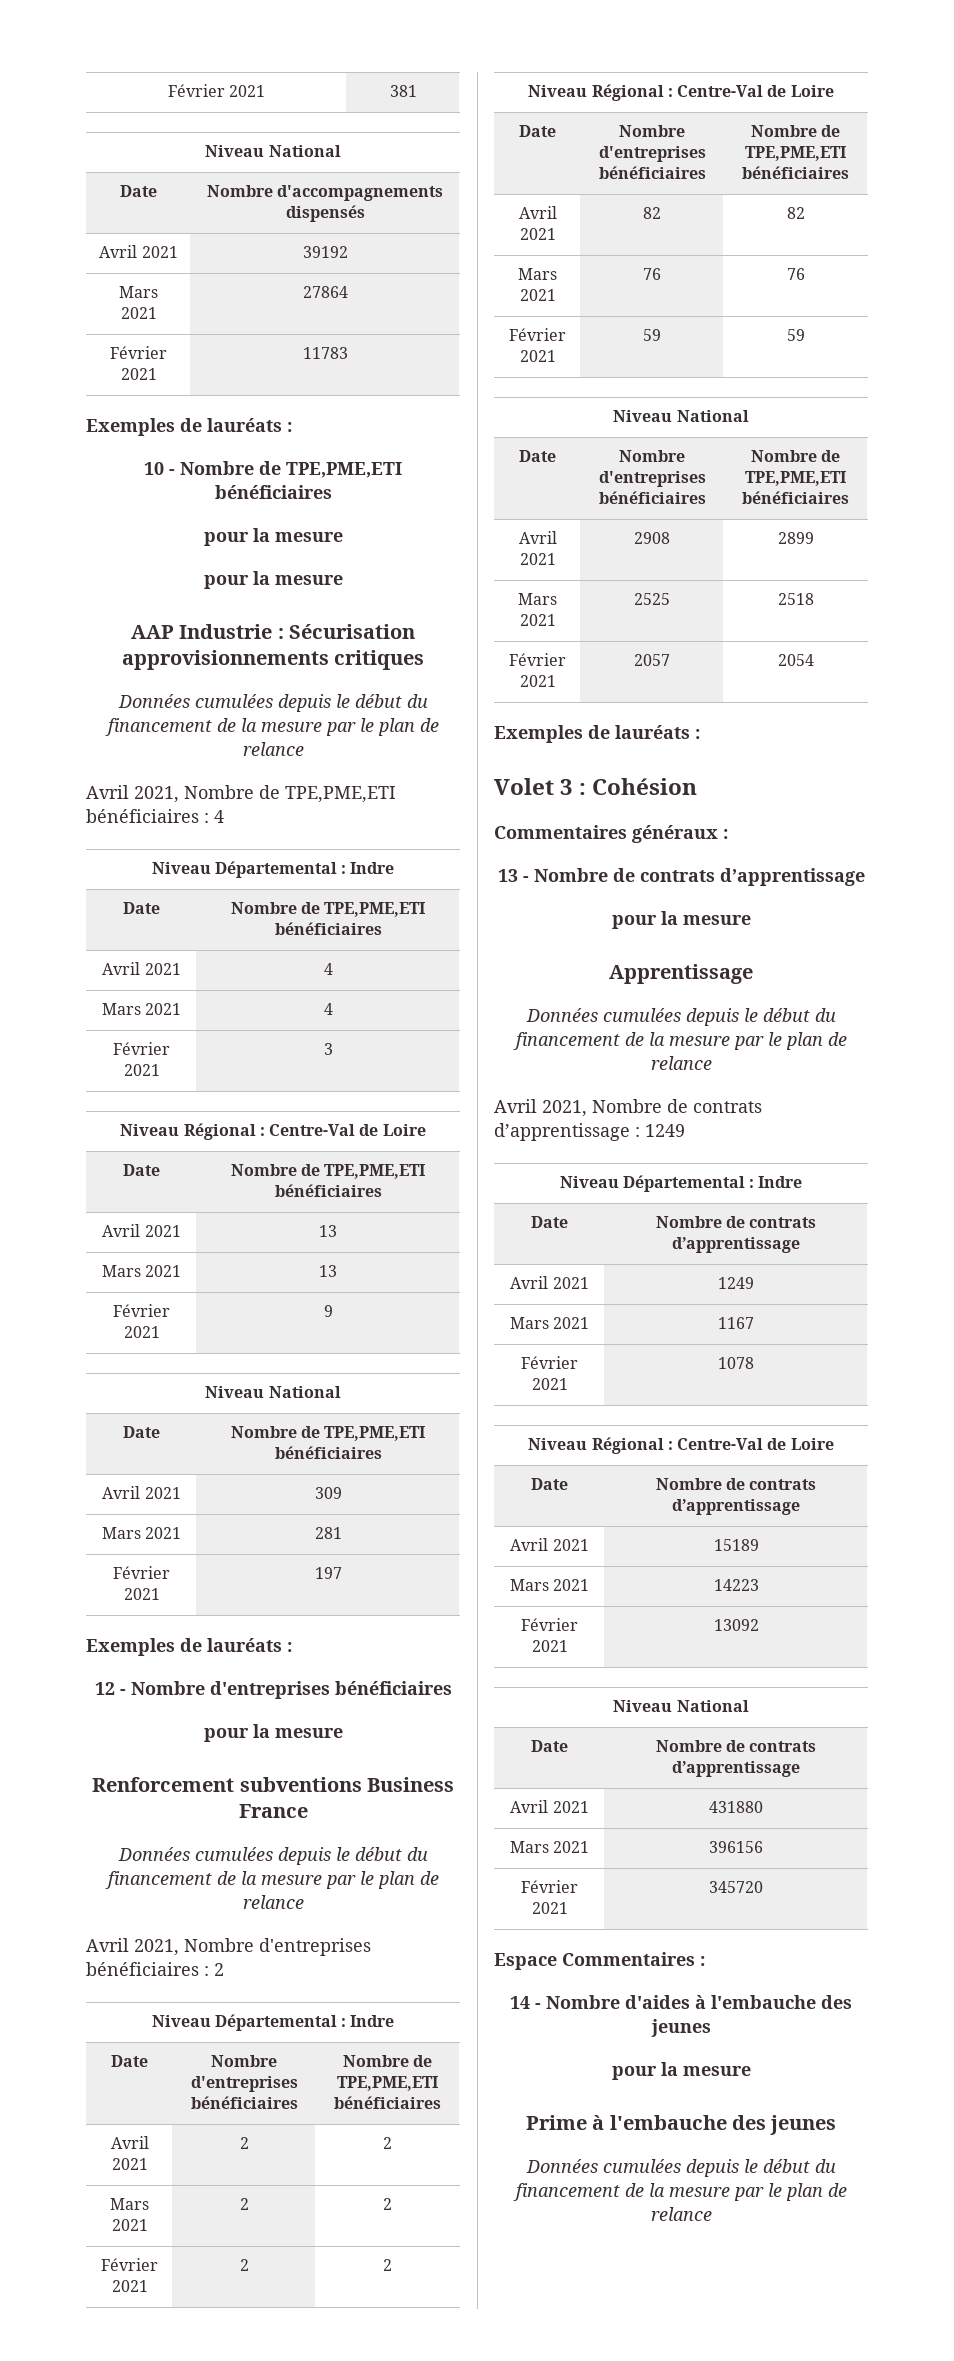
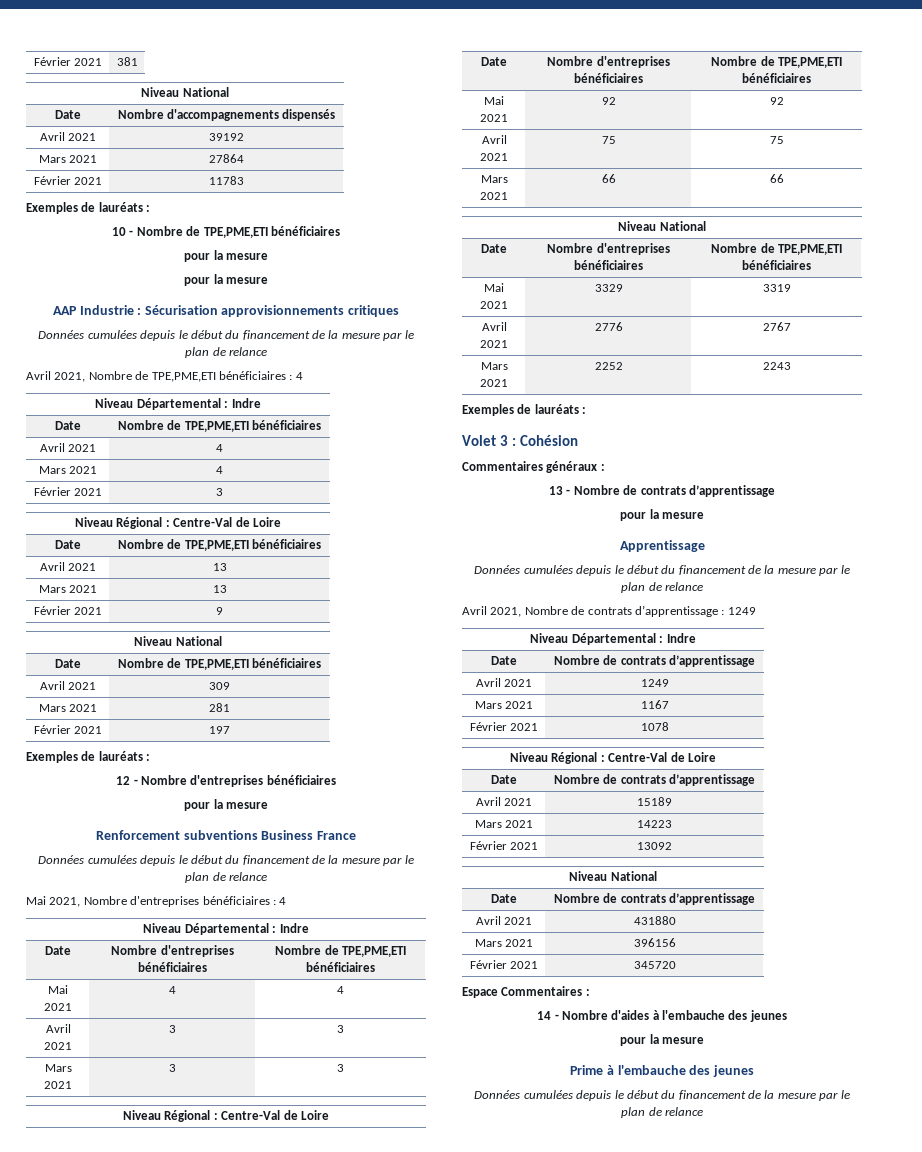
- Avril 2021, Nombre d'entreprises bénéficiaires : 2
+ Mai 2021, Nombre d'entreprises bénéficiaires : 4
- Avril 2021 | 2 | 2
- Mars 2021 | 2 | 2
- Février 2021 | 2 | 2
+ Mai 2021 | 4 | 4
+ Avril 2021 | 3 | 3
+ Mars 2021 | 3 | 3
- Avril 2021 | 82 | 82
- Mars 2021 | 76 | 76
- Février 2021 | 59 | 59
+ Mai 2021 | 92 | 92
+ Avril 2021 | 75 | 75
+ Mars 2021 | 66 | 66
- Avril 2021 | 2908 | 2899
- Mars 2021 | 2525 | 2518
- Février 2021 | 2057 | 2054
+ Mai 2021 | 3329 | 3319
+ Avril 2021 | 2776 | 2767
+ Mars 2021 | 2252 | 2243

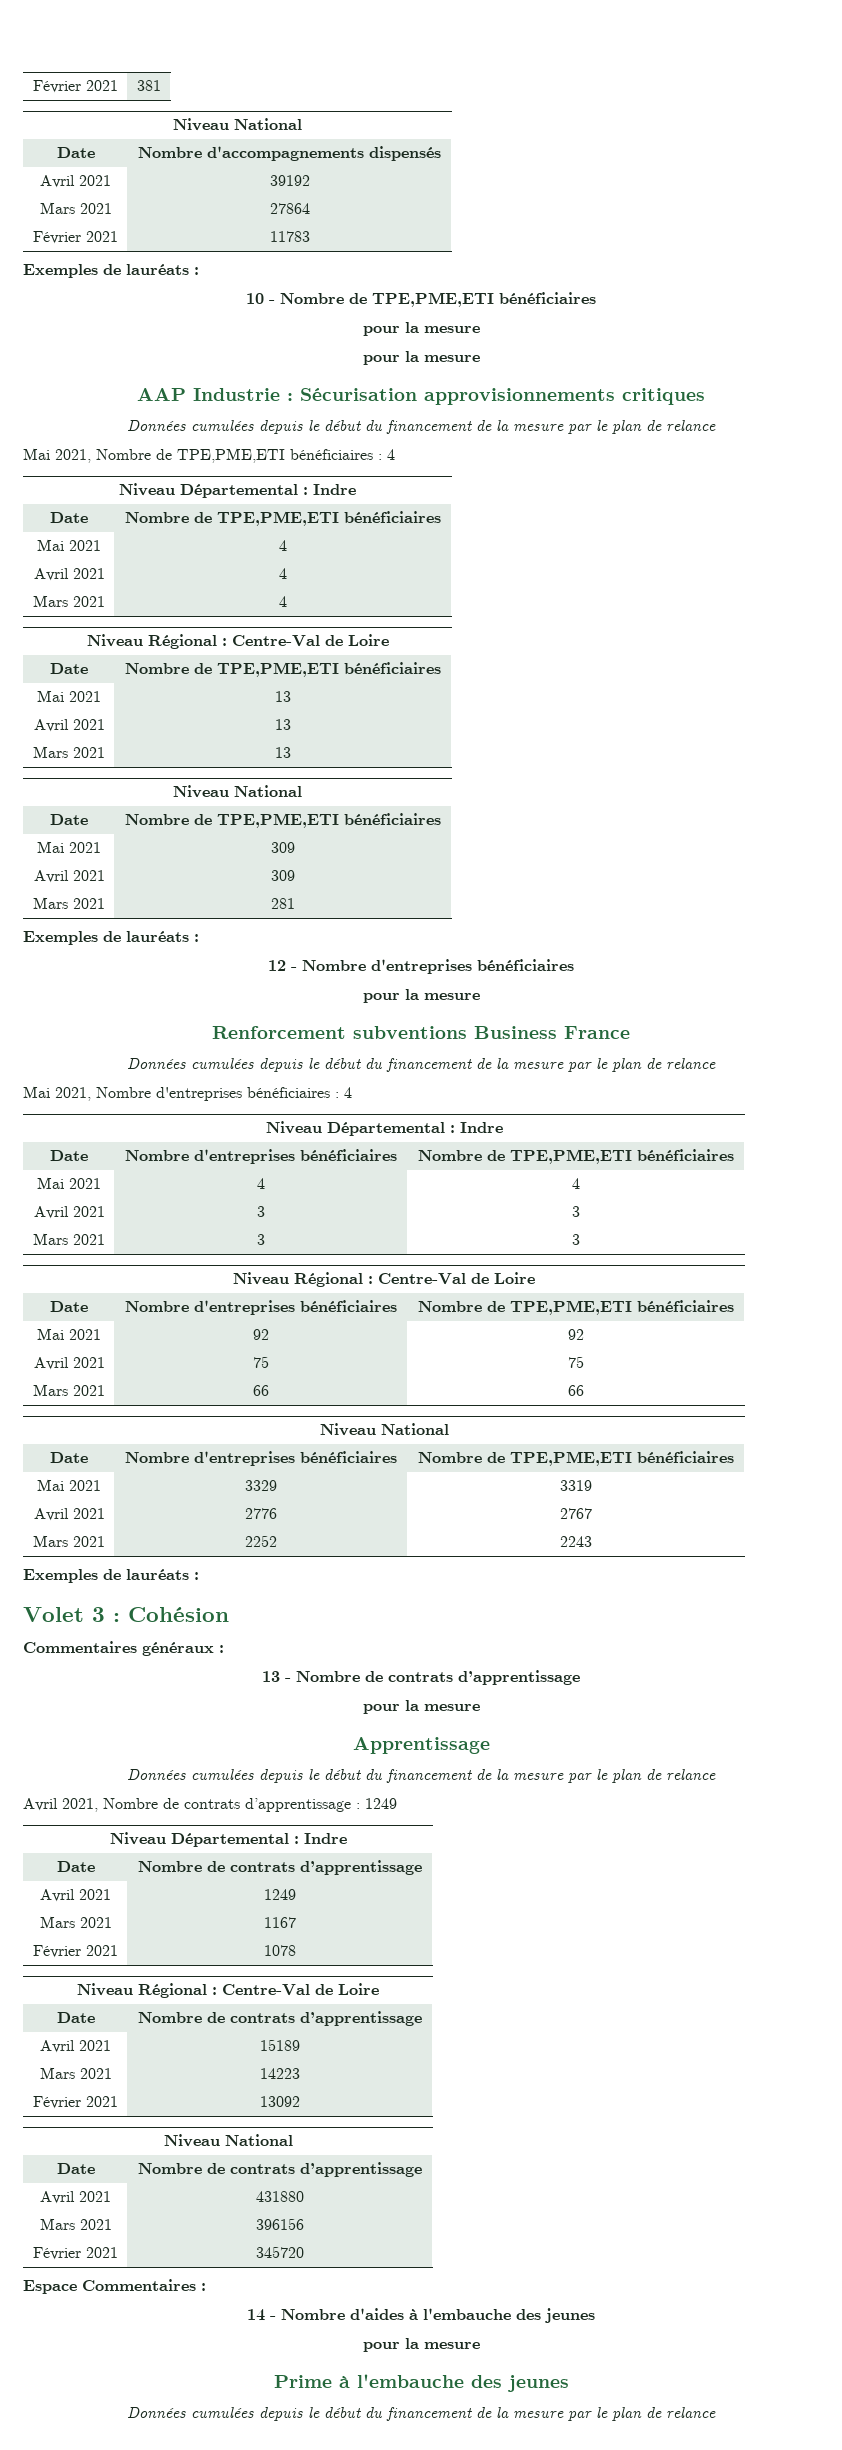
- Avril 2021, Nombre de TPE,PME,ETI bénéficiaires : 4
+ Mai 2021, Nombre de TPE,PME,ETI bénéficiaires : 4
  Niveau Départemental : Indre
  Date | Nombre de TPE,PME,ETI bénéficiaires
+ Mai 2021 | 4
- Février 2021 | 3
+ Mai 2021 | 13
- Février 2021 | 9
+ Mai 2021 | 309
- Février 2021 | 197

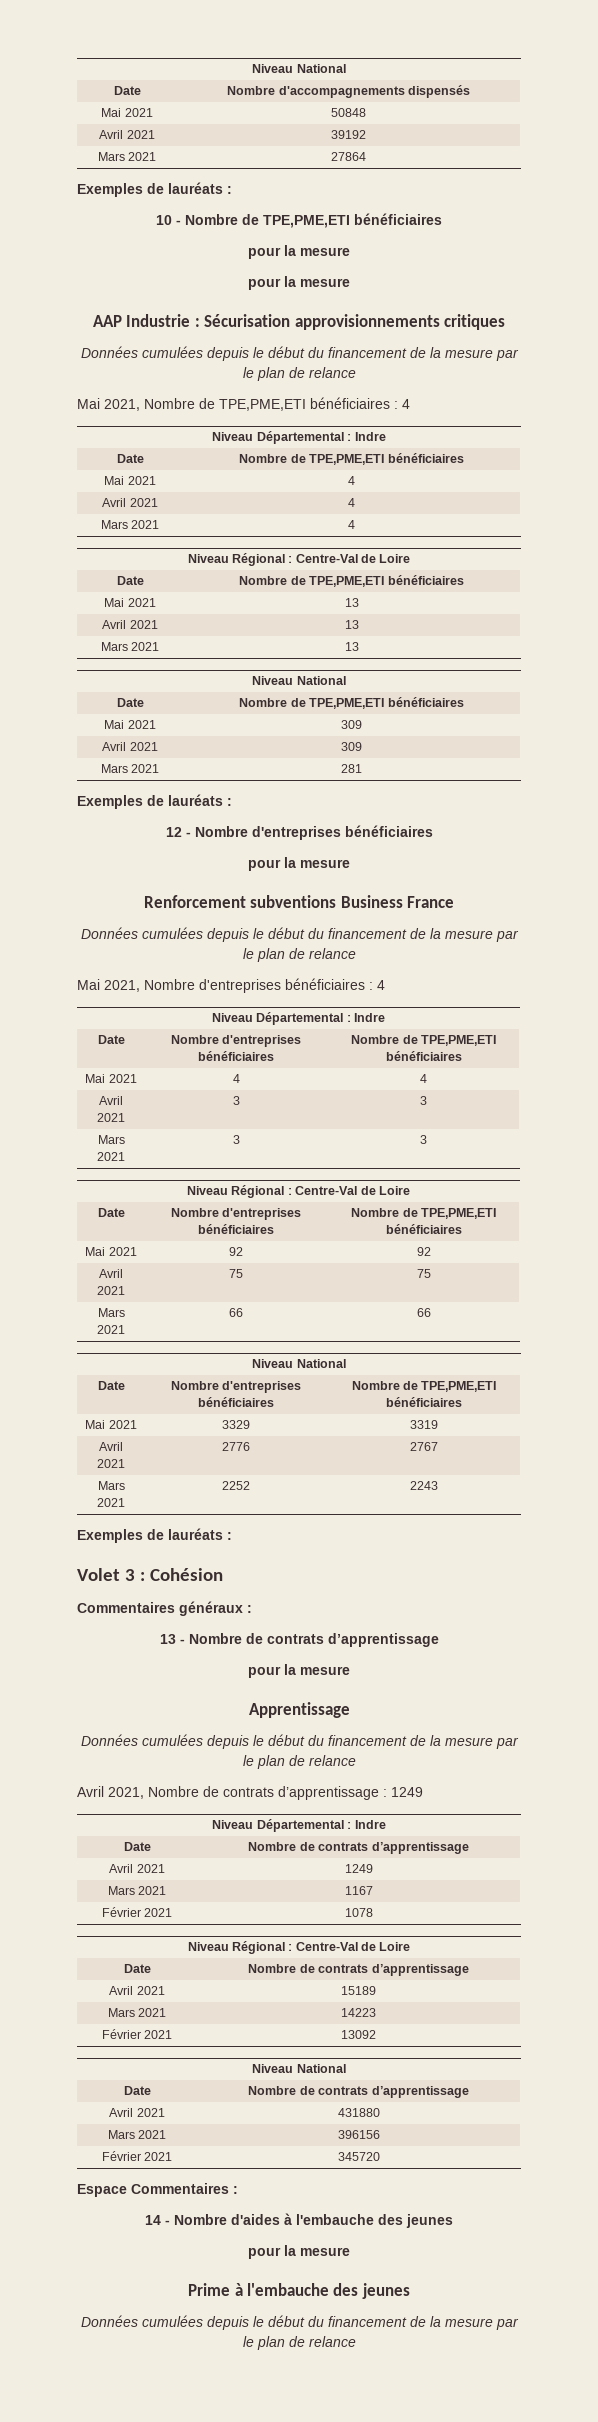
- Février 2021 | 381
+ Mai 2021 | 50848
- Février 2021 | 11783

